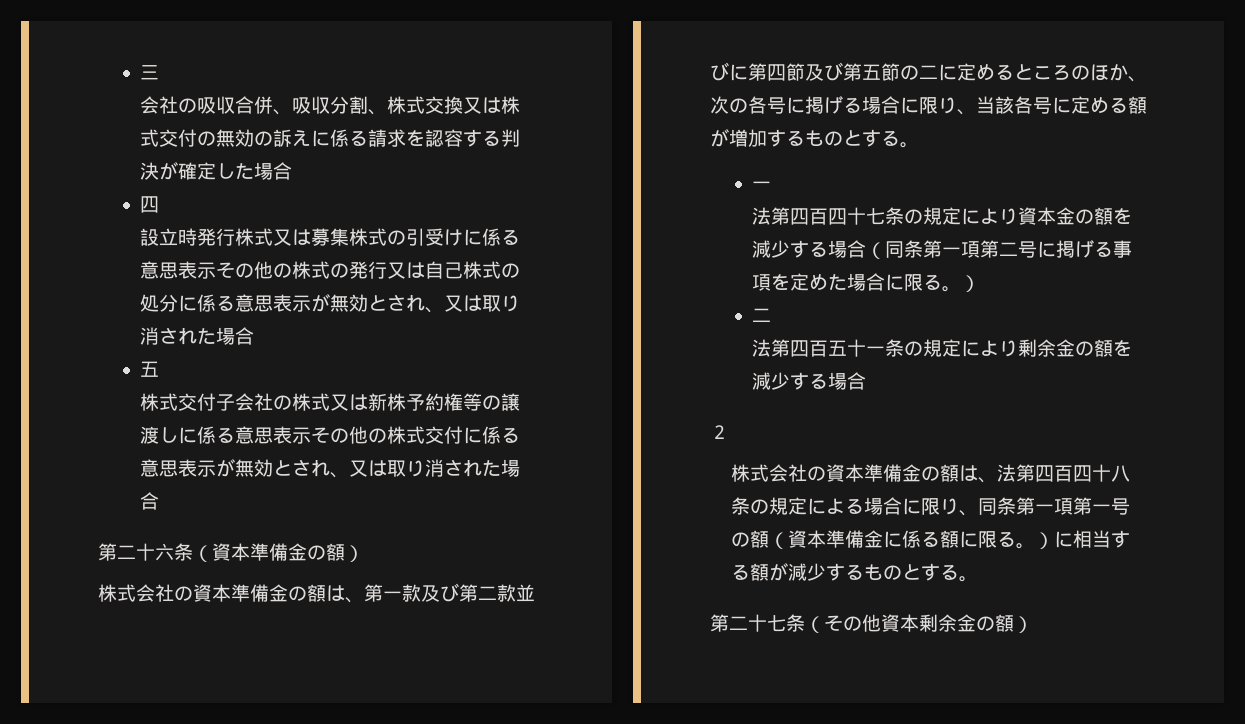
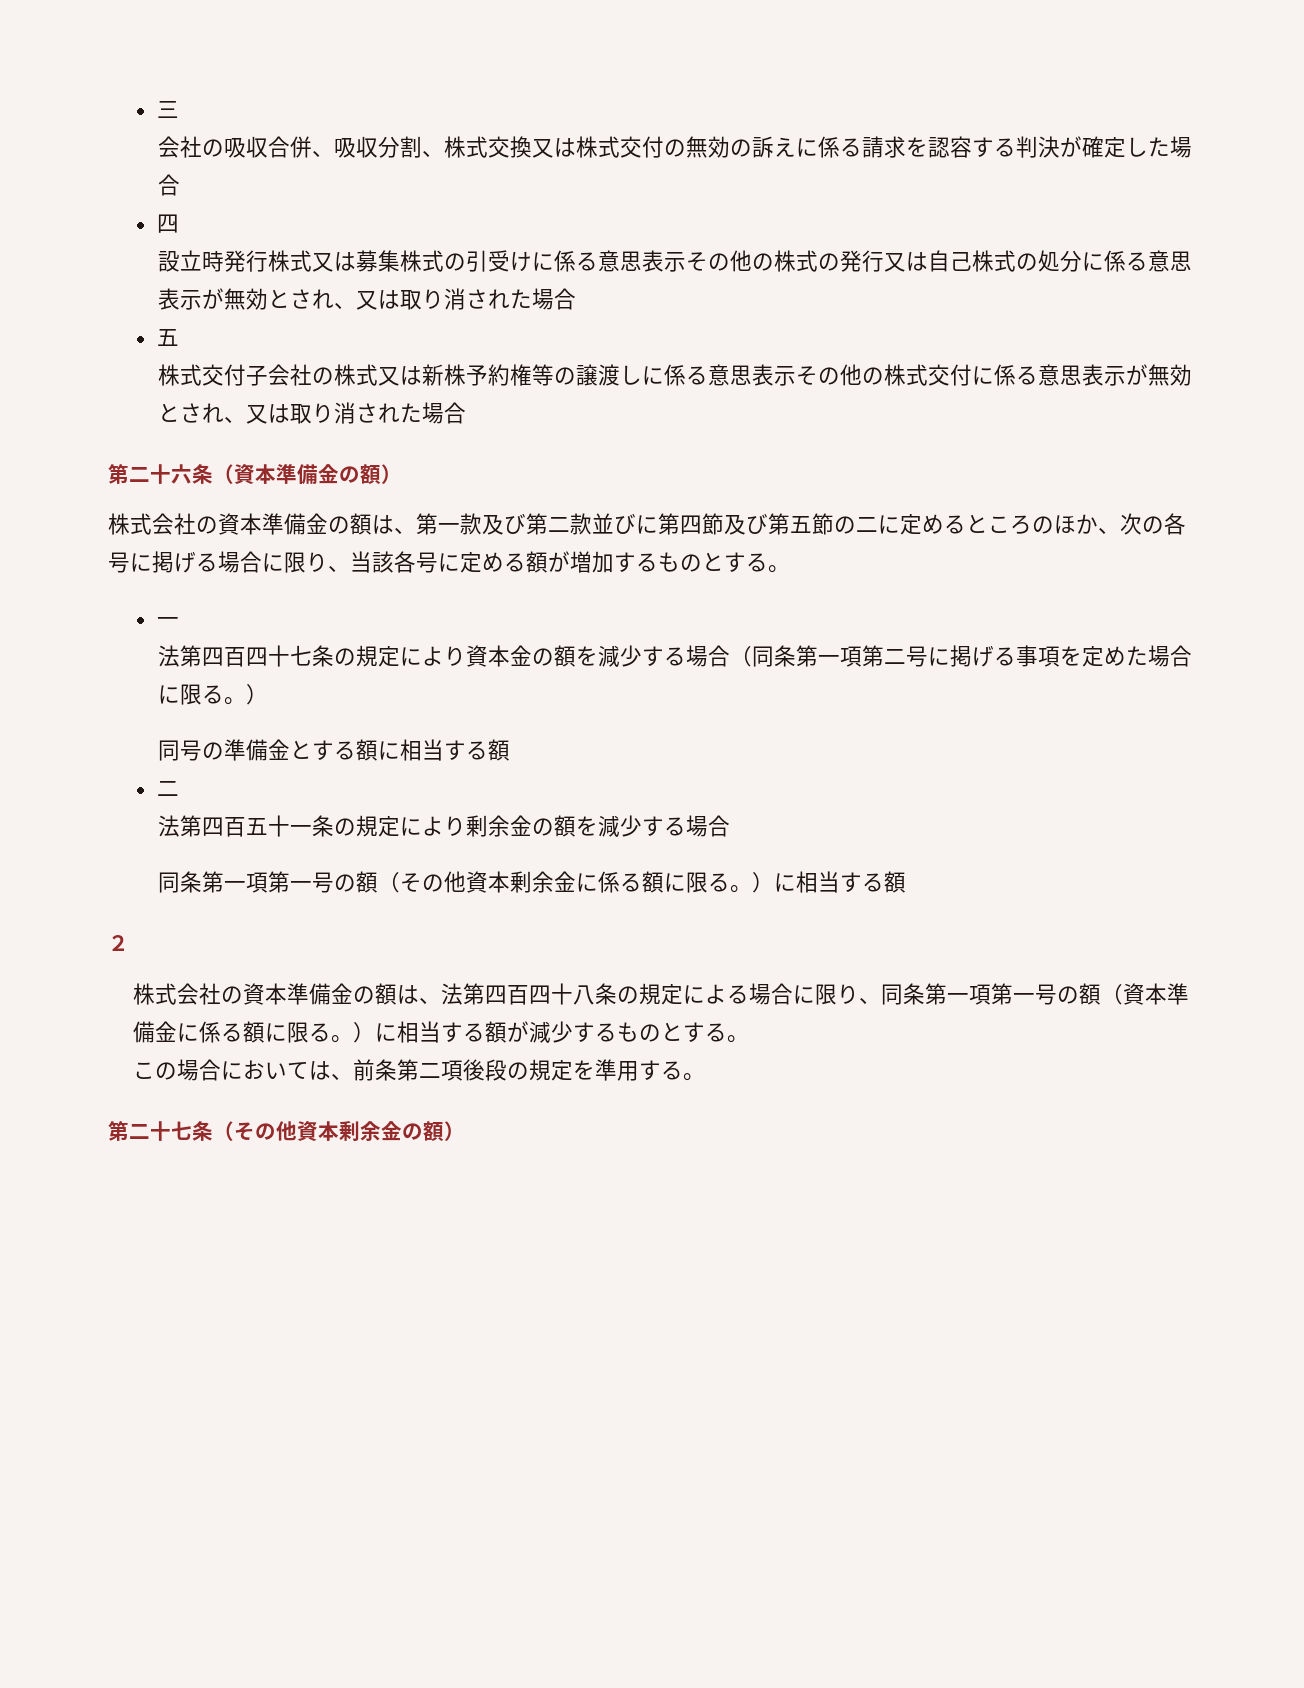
+ 同号の準備金とする額に相当する額
+ 同条第一項第一号の額（その他資本剰余金に係る額に限る。）に相当する額
+ この場合においては、前条第二項後段の規定を準用する。

